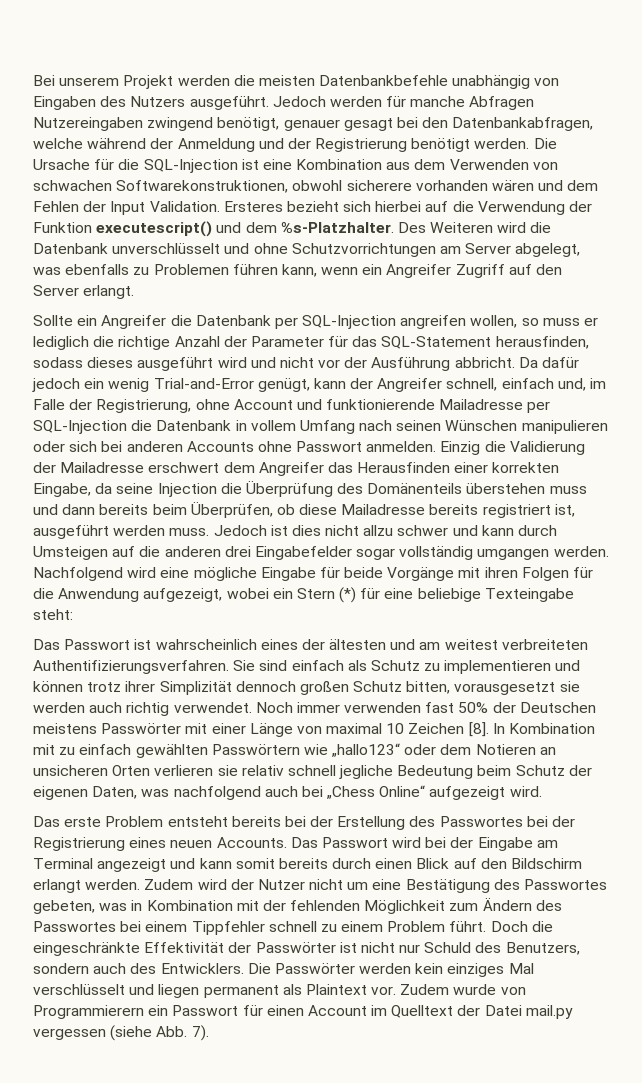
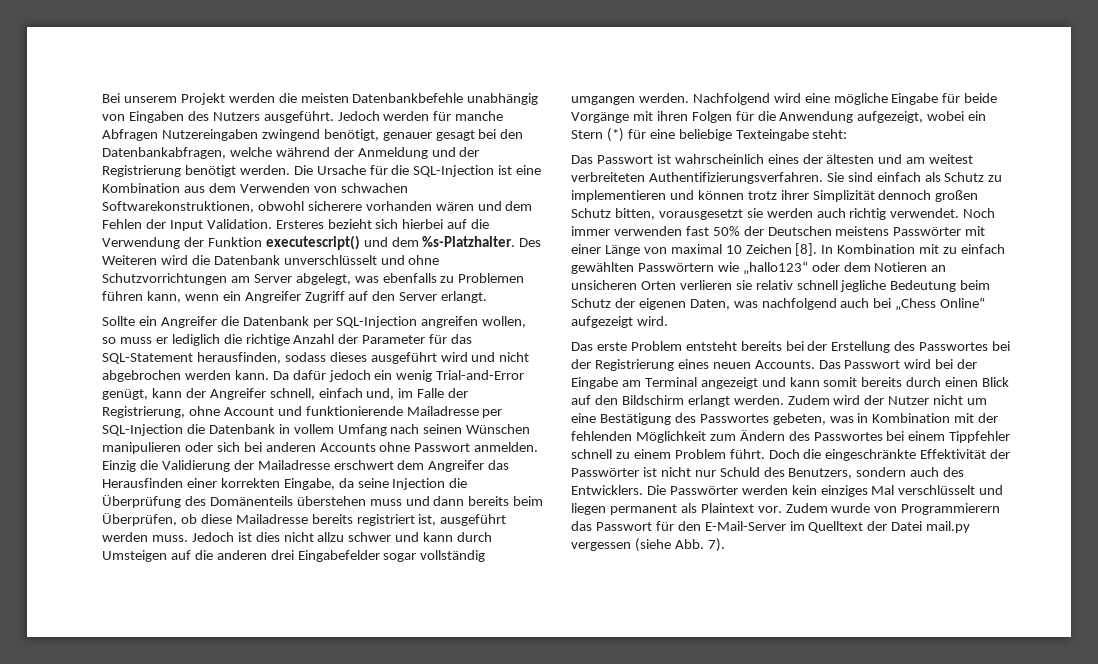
- Sollte ein Angreifer die Datenbank per SQL-Injection angreifen wollen, so muss er lediglich die richtige Anzahl der Parameter für das SQL-Statement herausfinden, sodass dieses ausgeführt wird und nicht vor der Ausführung abbricht.
+ Sollte ein Angreifer die Datenbank per SQL-Injection angreifen wollen, so muss er lediglich die richtige Anzahl der Parameter für das SQL-Statement herausfinden, sodass dieses ausgeführt wird und nicht abgebrochen werden kann.
- Zudem wurde von Programmierern ein Passwort für einen Account im Quelltext der Datei mail.py vergessen (siehe Abb. 7).
+ Zudem wurde von Programmierern das Passwort für den E-Mail-Server im Quelltext der Datei mail.py vergessen (siehe Abb. 7).

